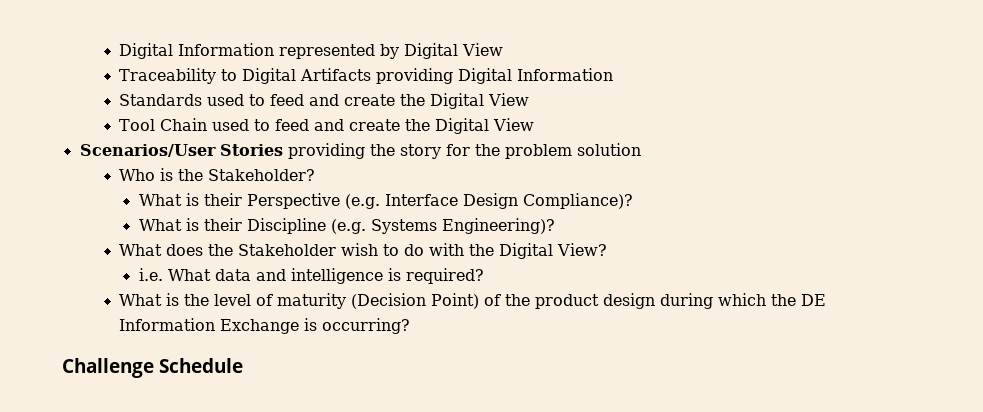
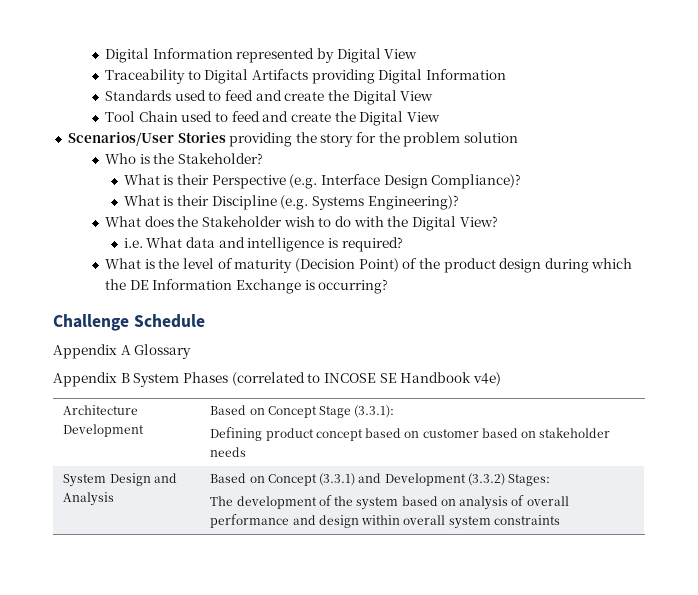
+ Appendix A Glossary
+ Appendix B System Phases (correlated to INCOSE SE Handbook v4e)
+ Architecture Development | Based on Concept Stage (3.3.1):
+ Defining product concept based on customer based on stakeholder needs
+ System Design and Analysis | Based on Concept (3.3.1) and Development (3.3.2) Stages:
+ The development of the system based on analysis of overall performance and design within overall system constraints

